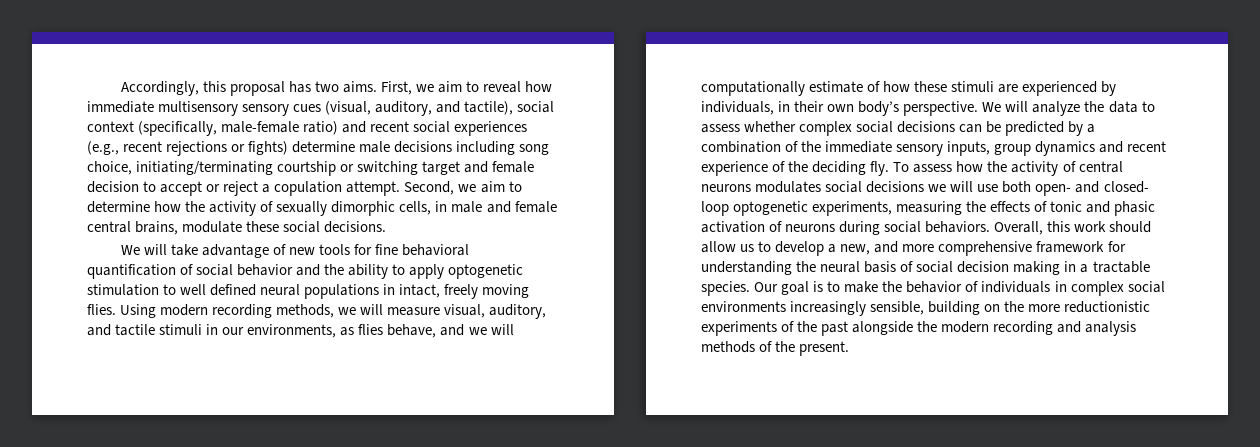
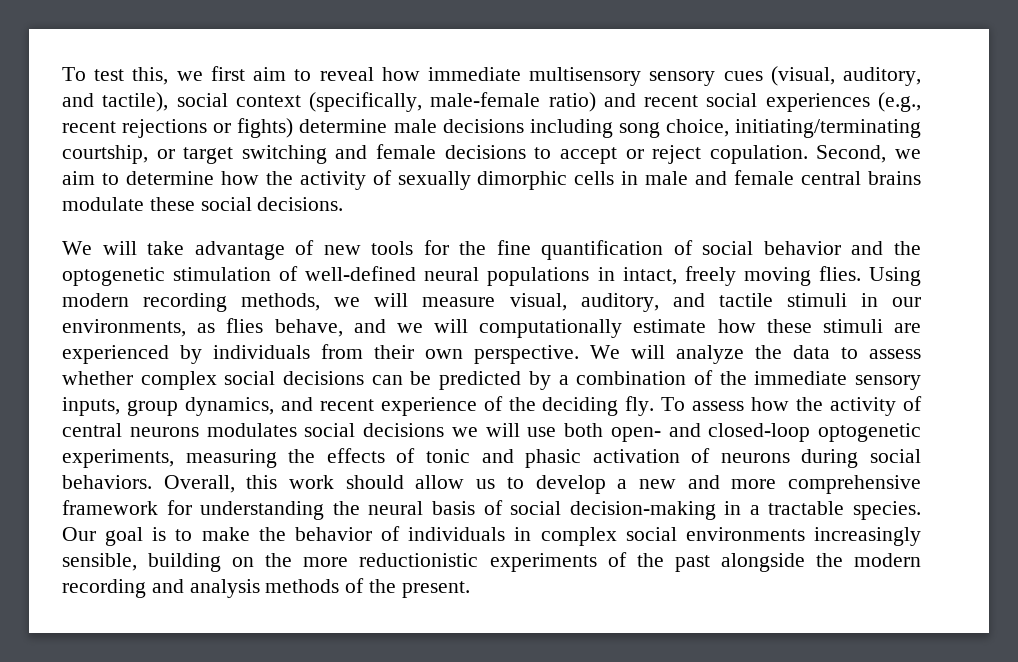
- Accordingly, this proposal has two aims. First, we aim to reveal how immediate multisensory sensory cues (visual, auditory, and tactile), social context (specifically, male-female ratio) and recent social experiences (e.g., recent rejections or fights) determine male decisions including song choice, initiating/terminating courtship or switching target and female decision to accept or reject a copulation attempt.
+ To test this, we first aim to reveal how immediate multisensory sensory cues (visual, auditory, and tactile), social context (specifically, male-female ratio) and recent social experiences (e.g., recent rejections or fights) determine male decisions including song choice, initiating/terminating courtship, or target switching and female decisions to accept or reject copulation.
- Second, we aim to determine how the activity of sexually dimorphic cells, in male and female central brains, modulate these social decisions.
+ Second, we aim to determine how the activity of sexually dimorphic cells in male and female central brains modulate these social decisions.
- We will take advantage of new tools for fine behavioral quantification of social behavior and the ability to apply optogenetic stimulation to well defined neural populations in intact, freely moving flies.
+ We will take advantage of new tools for the fine quantification of social behavior and the optogenetic stimulation of well-defined neural populations in intact, freely moving flies.
- Using modern recording methods, we will measure visual, auditory, and tactile stimuli in our environments, as flies behave, and we will computationally estimate of how these stimuli are experienced by individuals, in their own body’s perspective.
+ Using modern recording methods, we will measure visual, auditory, and tactile stimuli in our environments, as flies behave, and we will computationally estimate how these stimuli are experienced by individuals from their own perspective.
- We will analyze the data to assess whether complex social decisions can be predicted by a combination of the immediate sensory inputs, group dynamics and recent experience of the deciding fly.
+ We will analyze the data to assess whether complex social decisions can be predicted by a combination of the immediate sensory inputs, group dynamics, and recent experience of the deciding fly.
- To assess how the activity of central neurons modulates social decisions we will use both open- and closed- loop optogenetic experiments, measuring the effects of tonic and phasic activation of neurons during social behaviors.
+ To assess how the activity of central neurons modulates social decisions we will use both open- and closed-loop optogenetic experiments, measuring the effects of tonic and phasic activation of neurons during social behaviors.
- Overall, this work should allow us to develop a new, and more comprehensive framework for understanding the neural basis of social decision making in a tractable species.
+ Overall, this work should allow us to develop a new and more comprehensive framework for understanding the neural basis of social decision-making in a tractable species.

